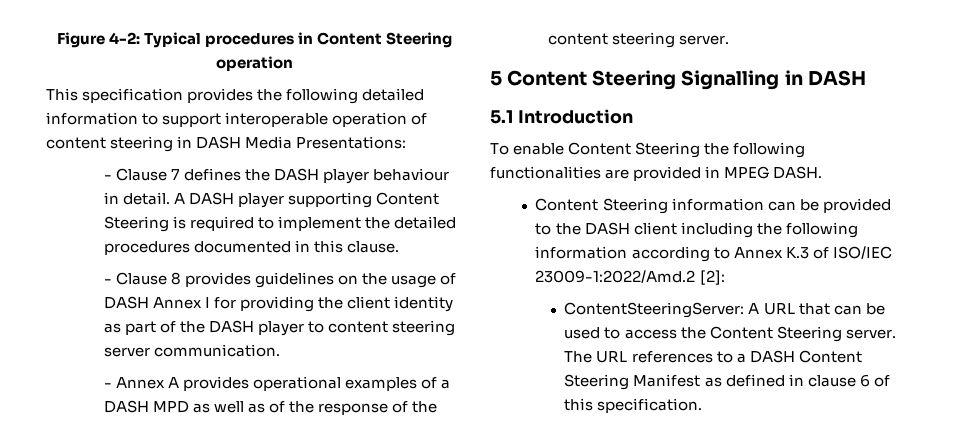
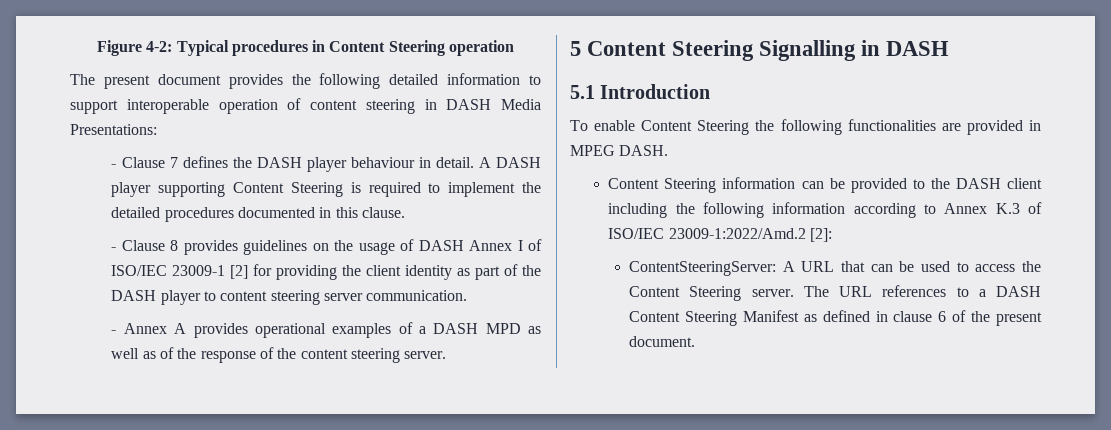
- This specification provides the following detailed information to support interoperable operation of content steering in DASH Media Presentations:
+ The present document provides the following detailed information to support interoperable operation of content steering in DASH Media Presentations:
- - Clause 8 provides guidelines on the usage of DASH Annex I for providing the client identity as part of the DASH player to content steering server communication.
+ - Clause 8 provides guidelines on the usage of DASH Annex I of ISO/IEC 23009-1 [2] for providing the client identity as part of the DASH player to content steering server communication.
- The URL references to a DASH Content Steering Manifest as defined in clause 6 of this specification.
+ The URL references to a DASH Content Steering Manifest as defined in clause 6 of the present document.

